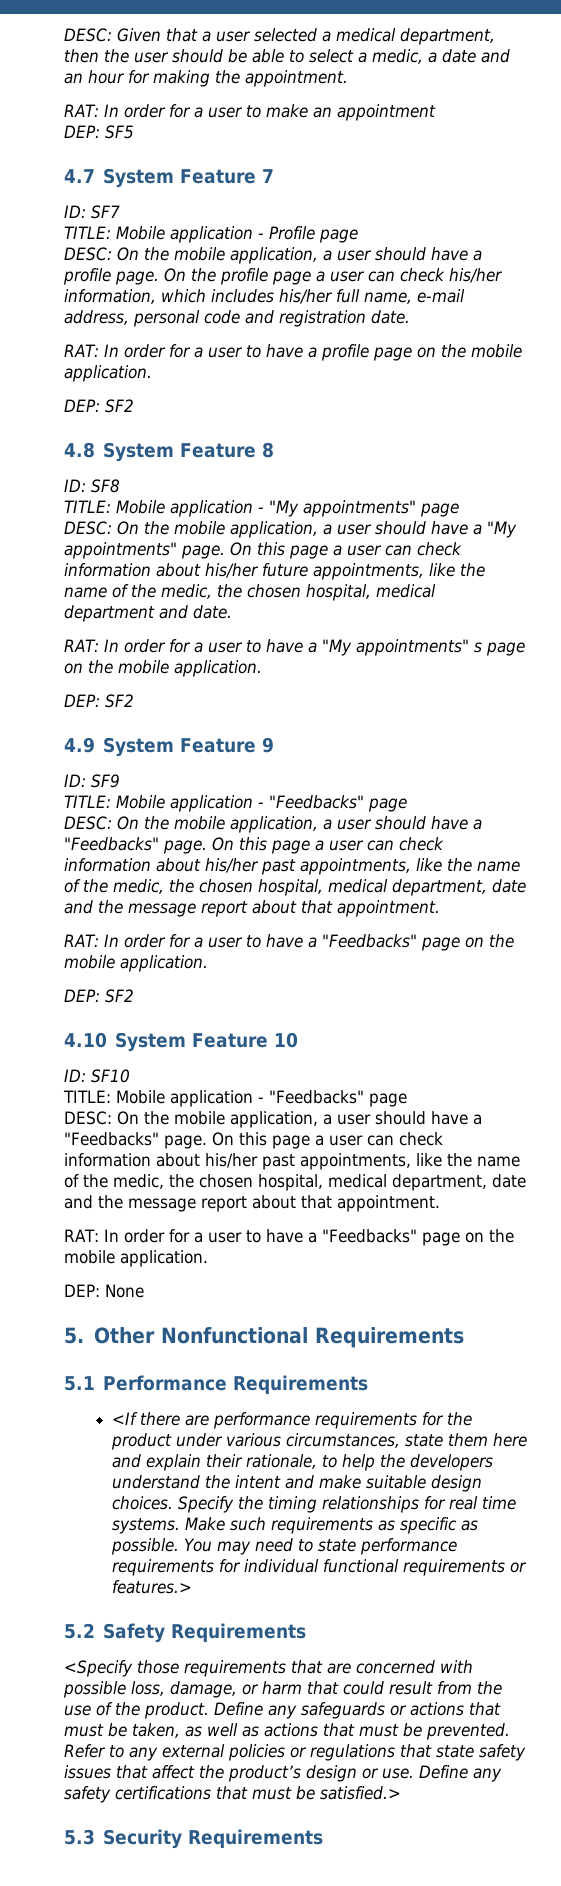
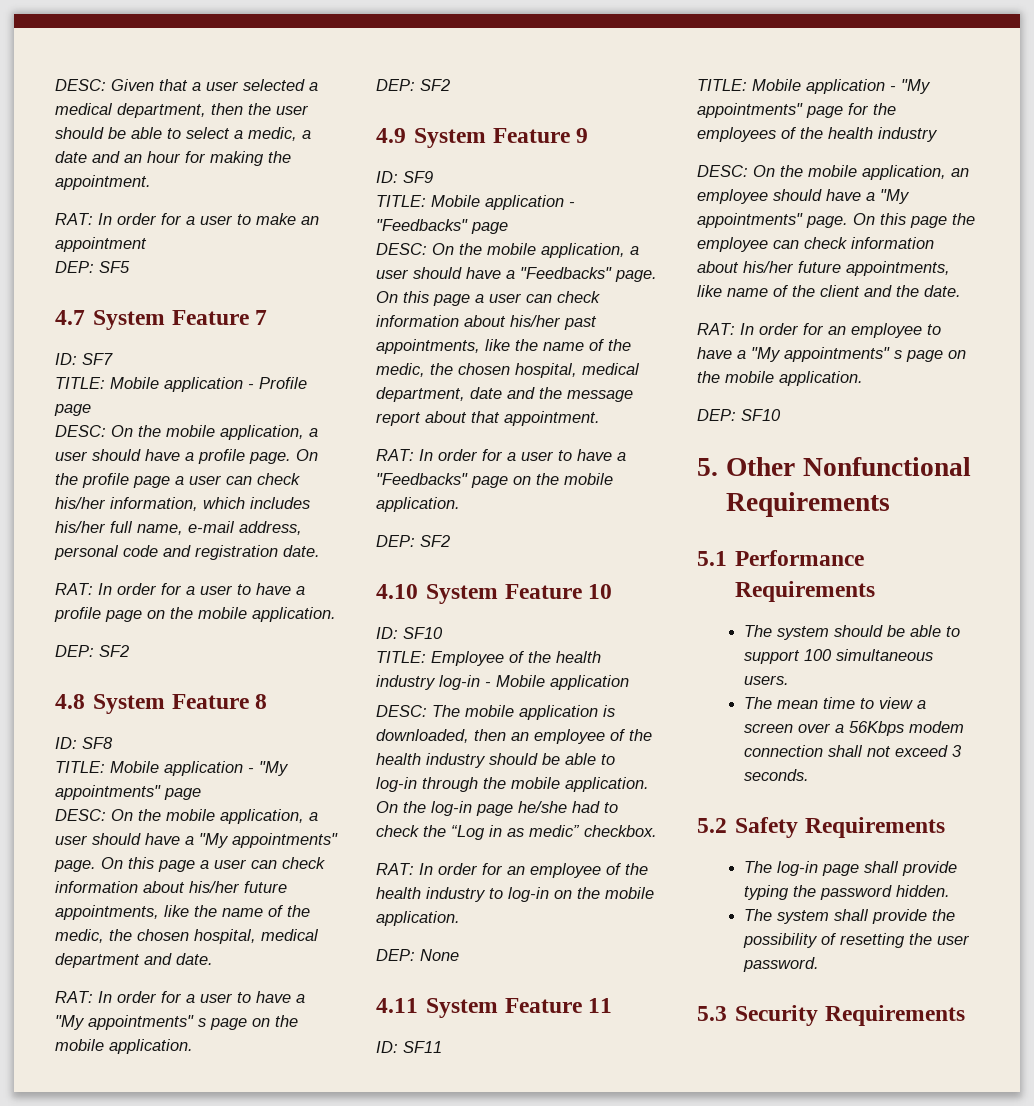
  ID: SF10
- TITLE: Mobile application - "Feedbacks" page
- DESC: On the mobile application, a user should have a "Feedbacks" page. On this page a user can check information about his/her past appointments, like the name of the medic, the chosen hospital, medical department, date and the message report about that appointment.
- RAT: In order for a user to have a "Feedbacks" page on the mobile application.
+ TITLE: Employee of the health industry log-in - Mobile application
+ DESC: The mobile application is downloaded, then an employee of the health industry should be able to log-in through the mobile application. On the log-in page he/she had to check the “Log in as medic” checkbox.
+ RAT: In order for an employee of the health industry to log-in on the mobile application.
  DEP: None
+ 4.11 System Feature 11
+ ID: SF11
+ TITLE: Mobile application - "My appointments" page for the employees of the health industry
+ DESC: On the mobile application, an employee should have a "My appointments" page. On this page the employee can check information about his/her future appointments, like name of the client and the date.
+ RAT: In order for an employee to have a "My appointments" s page on the mobile application.
+ DEP: SF10
- <If there are performance requirements for the product under various circumstances, state them here and explain their rationale, to help the developers understand the intent and make suitable design choices. Specify the timing relationships for real time systems. Make such requirements as specific as possible. You may need to state performance requirements for individual functional requirements or features.>
+ The system should be able to support 100 simultaneous users.
+ The mean time to view a screen over a 56Kbps modem connection shall not exceed 3 seconds.
  5.2 Safety Requirements
- <Specify those requirements that are concerned with possible loss, damage, or harm that could result from the use of the product. Define any safeguards or actions that must be taken, as well as actions that must be prevented. Refer to any external policies or regulations that state safety issues that affect the product’s design or use. Define any safety certifications that must be satisfied.>
+ The log-in page shall provide typing the password hidden.
+ The system shall provide the possibility of resetting the user password.

